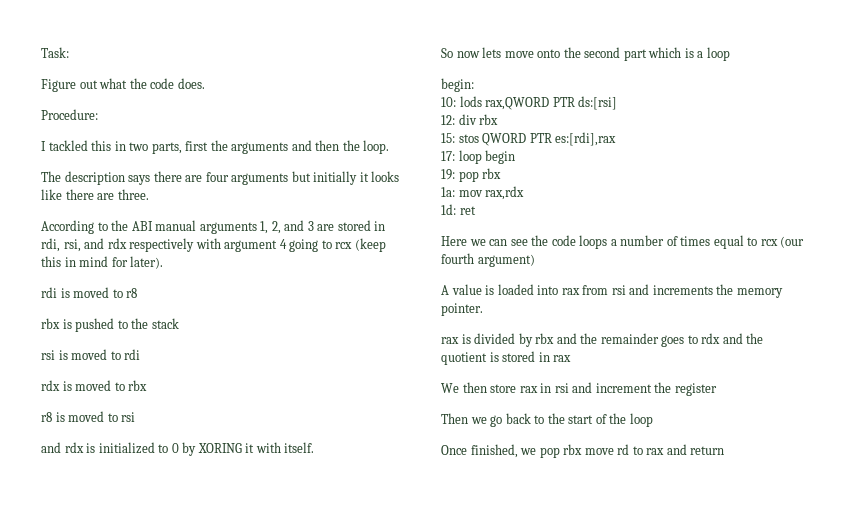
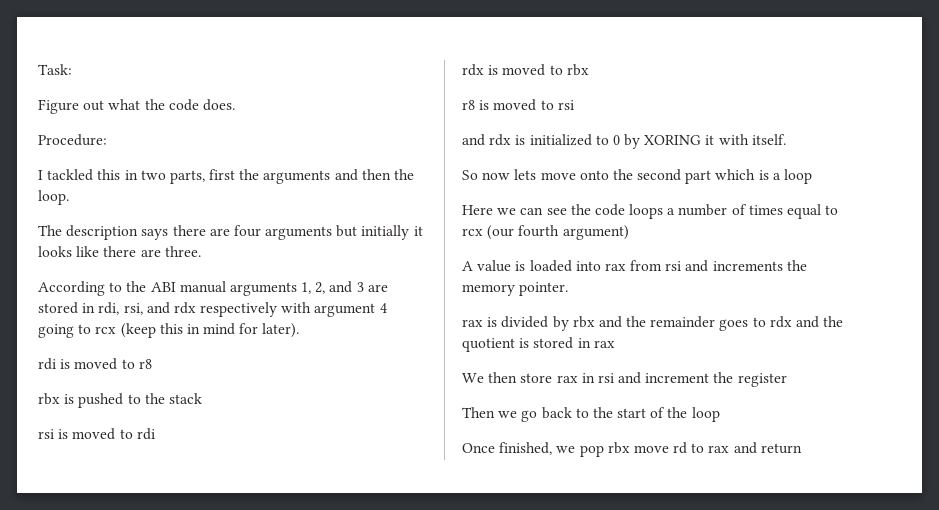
- begin:
- 10: lods rax,QWORD PTR ds:[rsi]
- 12: div rbx
- 15: stos QWORD PTR es:[rdi],rax
- 17: loop begin
- 19: pop rbx
- 1a: mov rax,rdx
- 1d: ret

